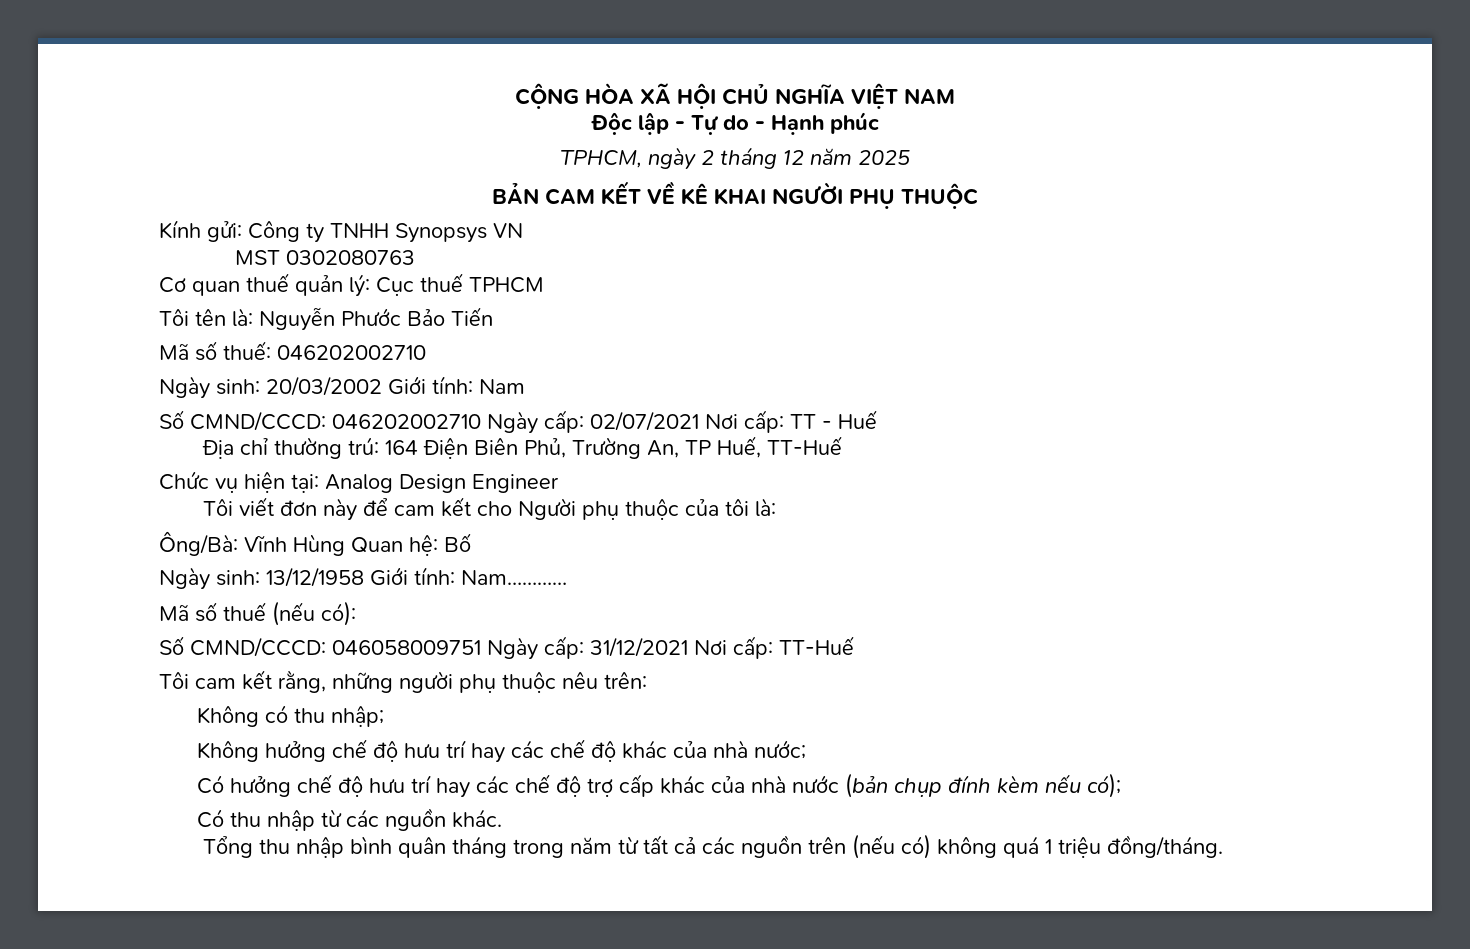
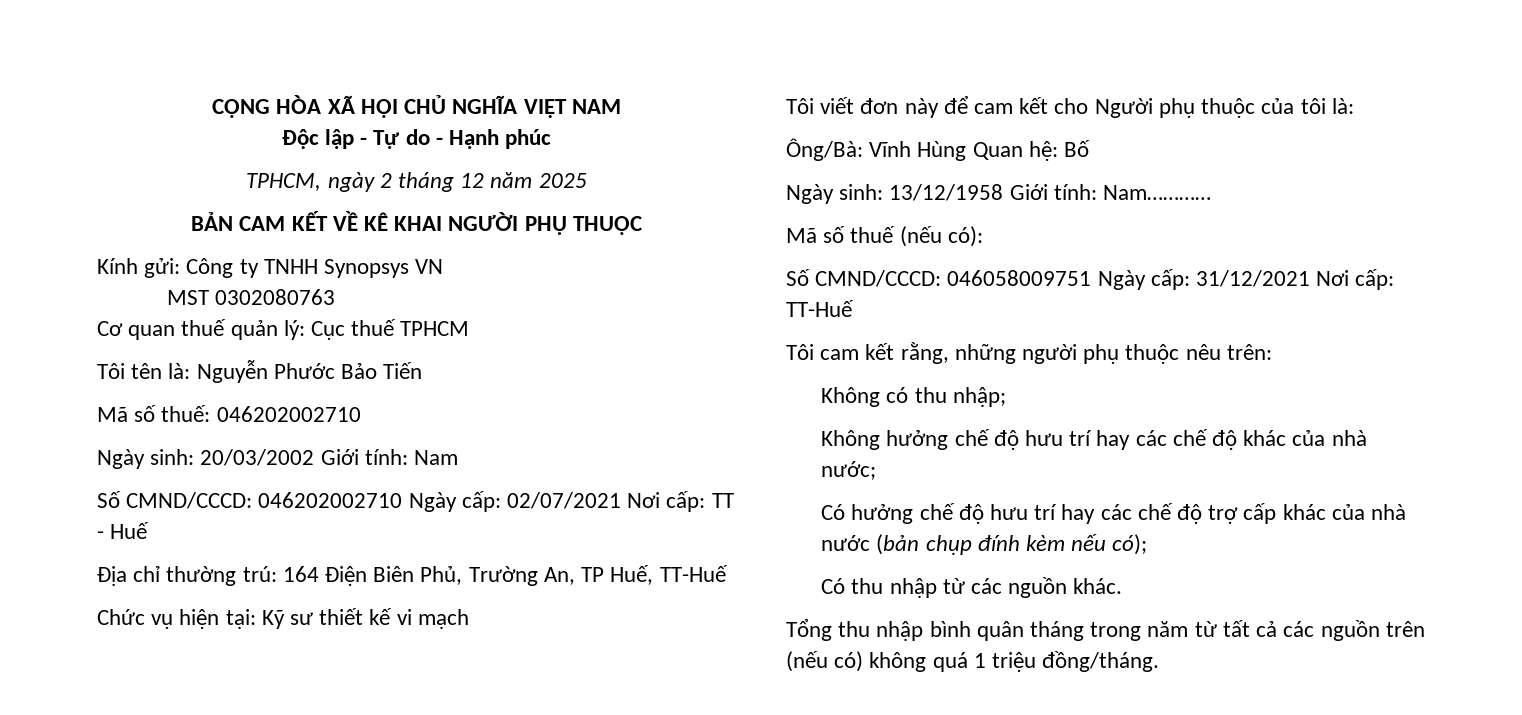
- Chức vụ hiện tại: Analog Design Engineer
+ Chức vụ hiện tại: Kỹ sư thiết kế vi mạch

